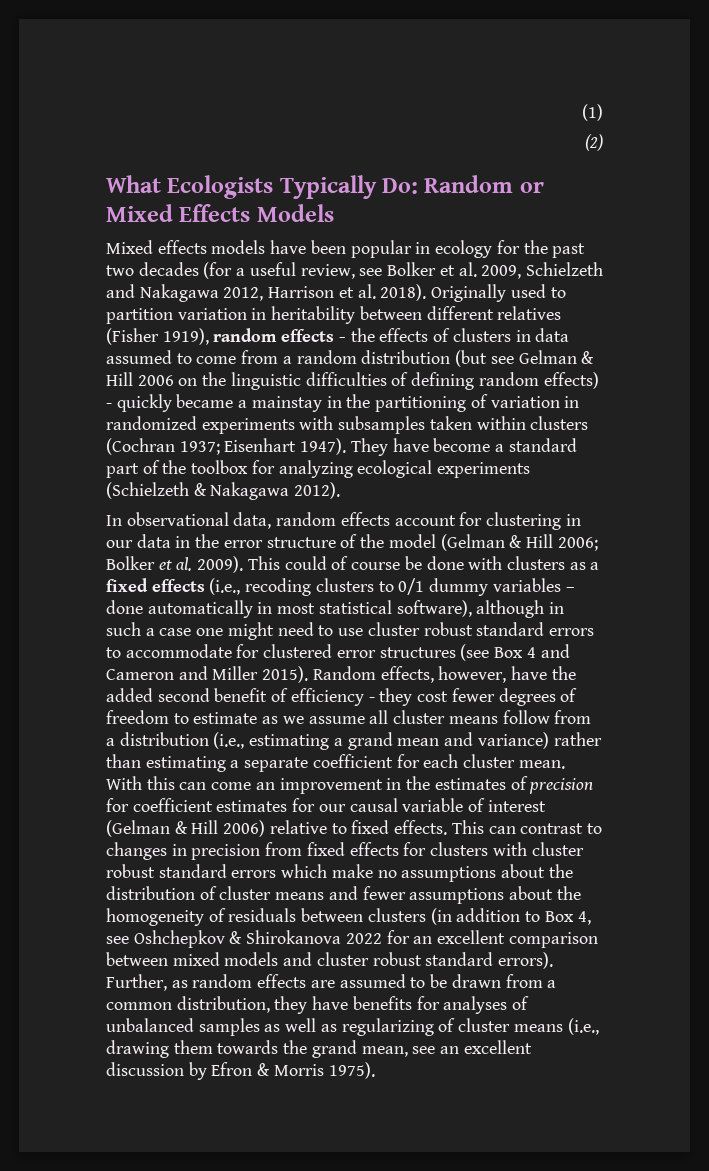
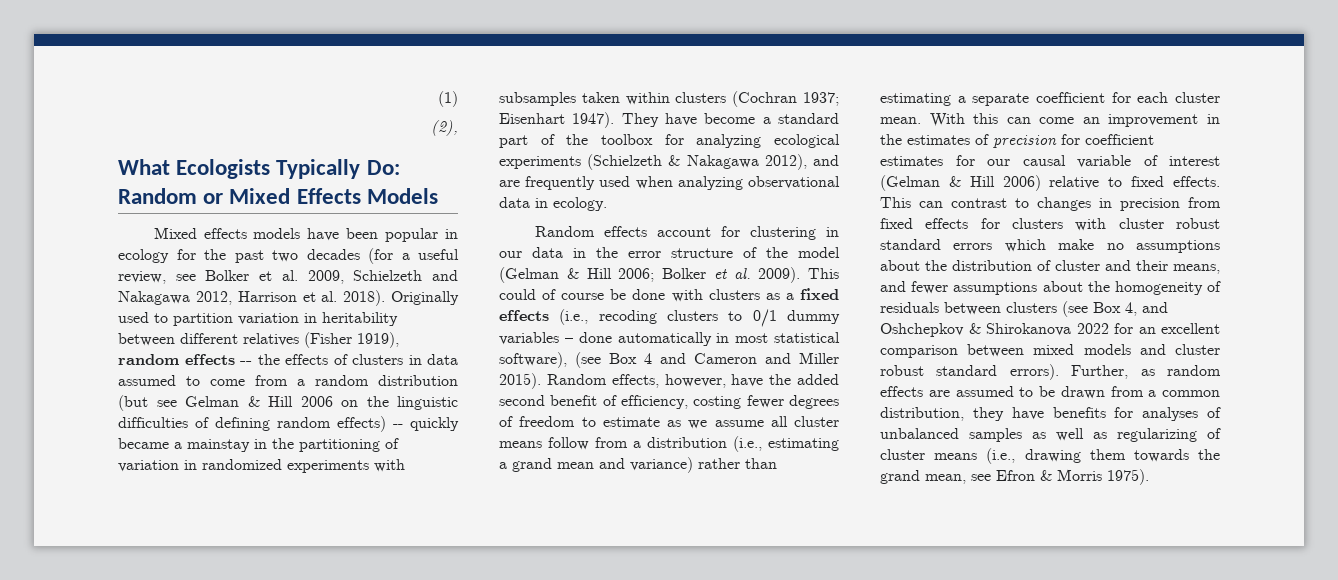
- (2)
+ (2),
- Originally used to partition variation in heritability between different relatives (Fisher 1919), random effects - the effects of clusters in data assumed to come from a random distribution (but see Gelman & Hill 2006 on the linguistic difficulties of defining random effects) - quickly became a mainstay in the partitioning of variation in randomized experiments with subsamples taken within clusters (Cochran 1937;
+ Originally used to partition variation in heritability between different relatives (Fisher 1919), random effects -- the effects of clusters in data assumed to come from a random distribution (but see Gelman & Hill 2006 on the linguistic difficulties of defining random effects) -- quickly became a mainstay in the partitioning of variation in randomized experiments with subsamples taken within clusters (Cochran 1937;
- They have become a standard part of the toolbox for analyzing ecological experiments (Schielzeth & Nakagawa 2012).
- In observational data, random effects account for clustering in our data in the error structure of the model (Gelman & Hill 2006; Bolker et al. 2009).
+ They have become a standard part of the toolbox for analyzing ecological experiments (Schielzeth & Nakagawa 2012), and are frequently used when analyzing observational data in ecology.
+ Random effects account for clustering in our data in the error structure of the model (Gelman & Hill 2006; Bolker et al. 2009).
- This could of course be done with clusters as a fixed effects (i.e., recoding clusters to 0/1 dummy variables – done automatically in most statistical software), although in such a case one might need to use cluster robust standard errors to accommodate for clustered error structures (see Box 4 and Cameron and Miller 2015).
+ This could of course be done with clusters as a fixed effects (i.e., recoding clusters to 0/1 dummy variables – done automatically in most statistical software), (see Box 4 and Cameron and Miller 2015).
- Random effects, however, have the added second benefit of efficiency - they cost fewer degrees of freedom to estimate as we assume all cluster means follow from a distribution (i.e., estimating a grand mean and variance) rather than estimating a separate coefficient for each cluster mean.
+ Random effects, however, have the added second benefit of efficiency, costing fewer degrees of freedom to estimate as we assume all cluster means follow from a distribution (i.e., estimating a grand mean and variance) rather than estimating a separate coefficient for each cluster mean.
- This can contrast to changes in precision from fixed effects for clusters with cluster robust standard errors which make no assumptions about the distribution of cluster means and fewer assumptions about the homogeneity of residuals between clusters (in addition to Box 4, see Oshchepkov & Shirokanova 2022 for an excellent comparison between mixed models and cluster robust standard errors).
+ This can contrast to changes in precision from fixed effects for clusters with cluster robust standard errors which make no assumptions about the distribution of cluster and their means, and fewer assumptions about the homogeneity of residuals between clusters (see Box 4, and Oshchepkov & Shirokanova 2022 for an excellent comparison between mixed models and cluster robust standard errors).
- Further, as random effects are assumed to be drawn from a common distribution, they have benefits for analyses of unbalanced samples as well as regularizing of cluster means (i.e., drawing them towards the grand mean, see an excellent discussion by Efron & Morris 1975).
+ Further, as random effects are assumed to be drawn from a common distribution, they have benefits for analyses of unbalanced samples as well as regularizing of cluster means (i.e., drawing them towards the grand mean, see Efron & Morris 1975).

